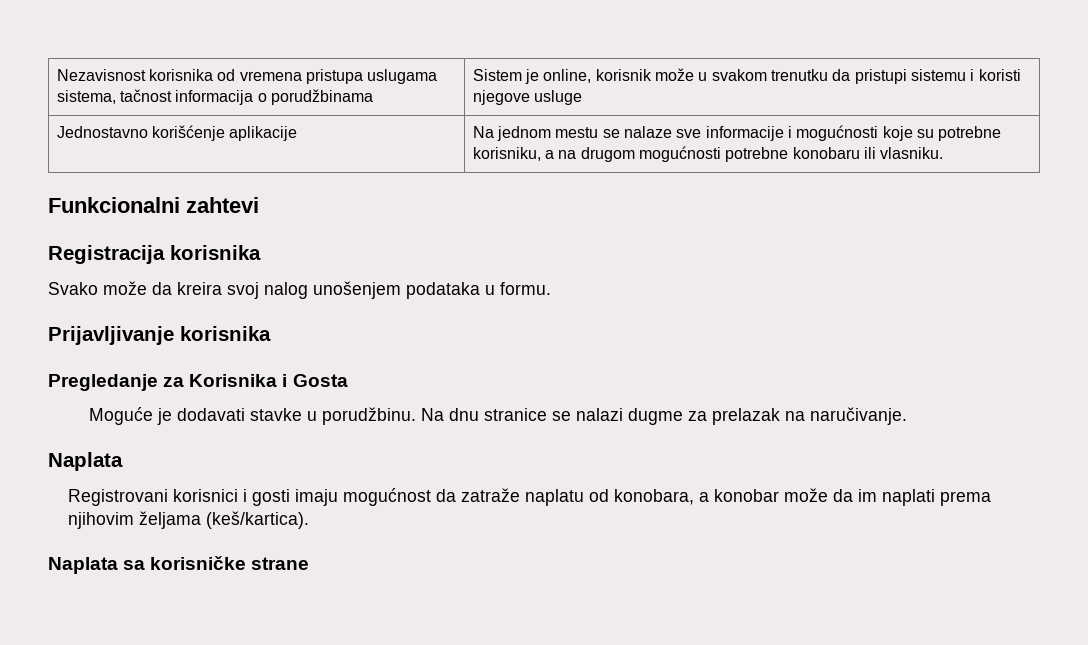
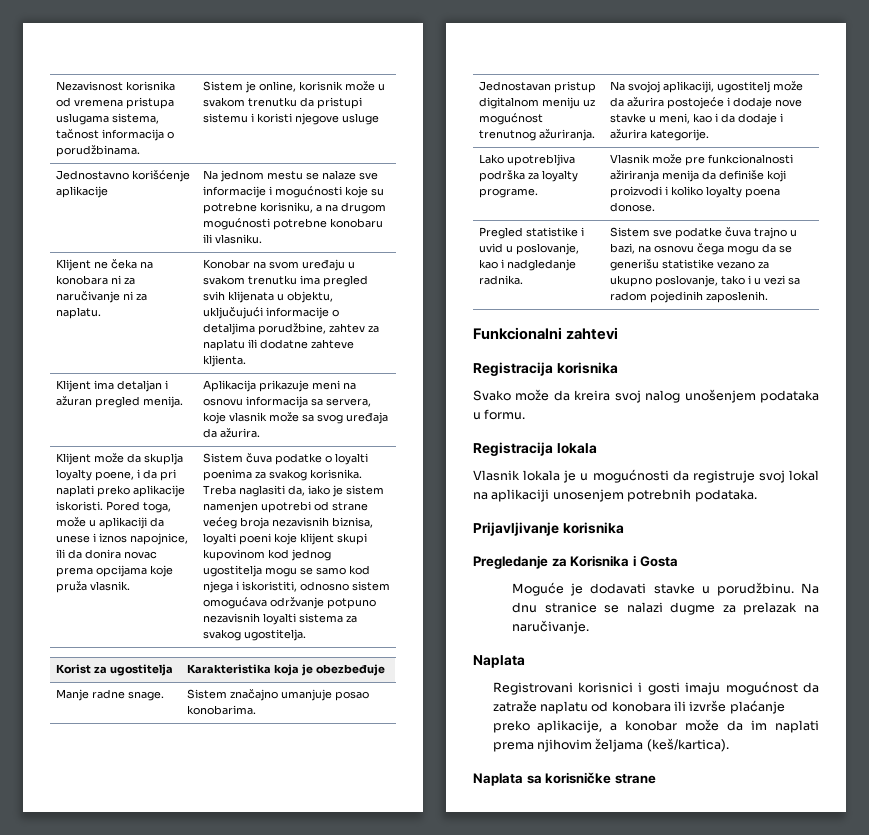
- Nezavisnost korisnika od vremena pristupa uslugama sistema, tačnost informacija o porudžbinama | Sistem je online, korisnik može u svakom trenutku da pristupi sistemu i koristi njegove usluge
+ Nezavisnost korisnika od vremena pristupa uslugama sistema, tačnost informacija o porudžbinama. | Sistem je online, korisnik može u svakom trenutku da pristupi sistemu i koristi njegove usluge
+ Klijent ne čeka na konobara ni za naručivanje ni za naplatu. | Konobar na svom uređaju u svakom trenutku ima pregled svih klijenata u objektu, uključujući informacije o detaljima porudžbine, zahtev za naplatu ili dodatne zahteve kljienta.
+ Klijent ima detaljan i ažuran pregled menija. | Aplikacija prikazuje meni na osnovu informacija sa servera, koje vlasnik može sa svog uređaja da ažurira.
+ Klijent može da skuplja loyalty poene, i da pri naplati preko aplikacije iskoristi. Pored toga, može u aplikaciji da unese i iznos napojnice, ili da donira novac prema opcijama koje pruža vlasnik. | Sistem čuva podatke o loyalti poenima za svakog korisnika. Treba naglasiti da, iako je sistem namenjen upotrebi od strane većeg broja nezavisnih biznisa, loyalti poeni koje klijent skupi kupovinom kod jednog ugostitelja mogu se samo kod njega i iskoristiti, odnosno sistem omogućava održvanje potpuno nezavisnih loyalti sistema za svakog ugostitelja.
+ Korist za ugostitelja | Karakteristika koja je obezbeđuje
+ Manje radne snage. | Sistem značajno umanjuje posao konobarima.
+ Jednostavan pristup digitalnom meniju uz mogućnost trenutnog ažuriranja. | Na svojoj aplikaciji, ugostitelj može da ažurira postojeće i dodaje nove stavke u meni, kao i da dodaje i ažurira kategorije.
+ Lako upotrebljiva podrška za loyalty programe. | Vlasnik može pre funkcionalnosti ažiriranja menija da definiše koji proizvodi i koliko loyalty poena donose.
+ Pregled statistike i uvid u poslovanje, kao i nadgledanje radnika. | Sistem sve podatke čuva trajno u bazi, na osnovu čega mogu da se generišu statistike vezano za ukupno poslovanje, tako i u vezi sa radom pojedinih zaposlenih.
+ Registracija lokala
+ Vlasnik lokala je u mogućnosti da registruje svoj lokal na aplikaciji unosenjem potrebnih podataka.
- Registrovani korisnici i gosti imaju mogućnost da zatraže naplatu od konobara, a konobar može da im naplati prema njihovim željama (keš/kartica).
+ Registrovani korisnici i gosti imaju mogućnost da zatraže naplatu od konobara ili izvrše plaćanje preko aplikacije, a konobar može da im naplati prema njihovim željama (keš/kartica).

